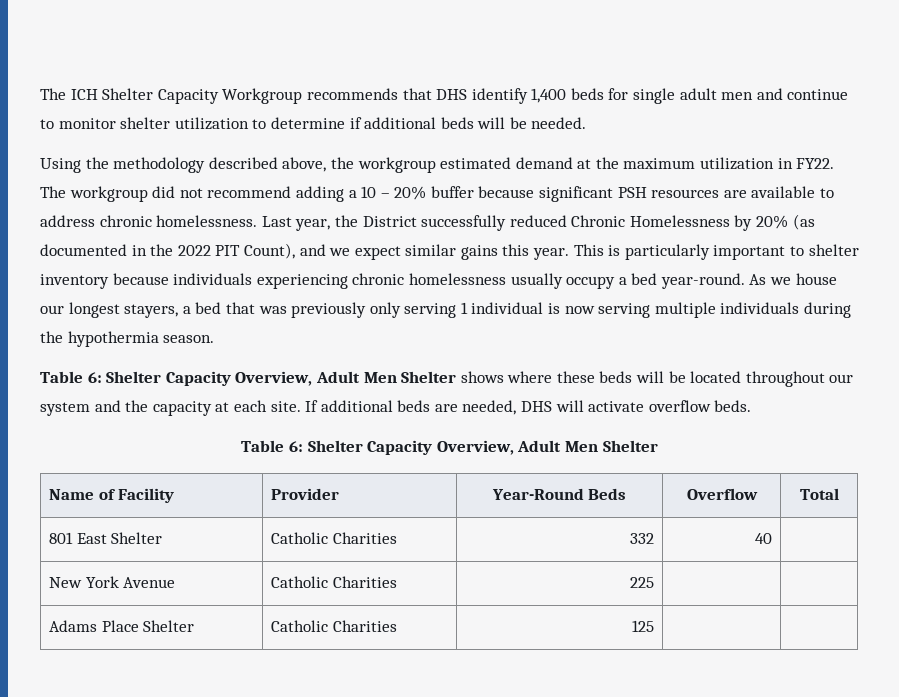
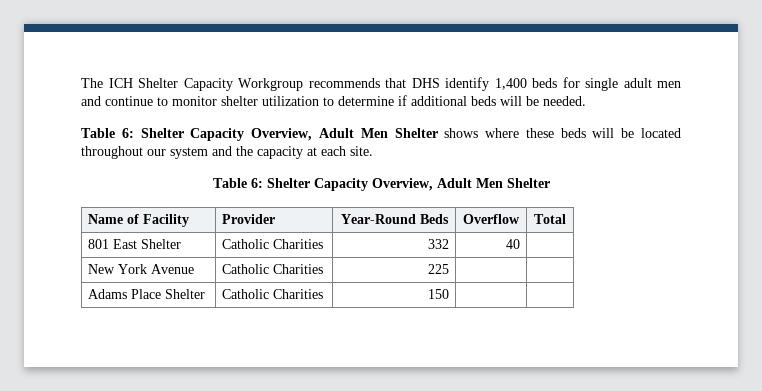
- Using the methodology described above, the workgroup estimated demand at the maximum utilization in FY22. The workgroup did not recommend adding a 10 – 20% buffer because significant PSH resources are available to address chronic homelessness. Last year, the District successfully reduced Chronic Homelessness by 20% (as documented in the 2022 PIT Count), and we expect similar gains this year. This is particularly important to shelter inventory because individuals experiencing chronic homelessness usually occupy a bed year-round. As we house our longest stayers, a bed that was previously only serving 1 individual is now serving multiple individuals during the hypothermia season.
- If additional beds are needed, DHS will activate overflow beds.
- Adams Place Shelter | Catholic Charities | 125 | |
+ Adams Place Shelter | Catholic Charities | 150 | |

